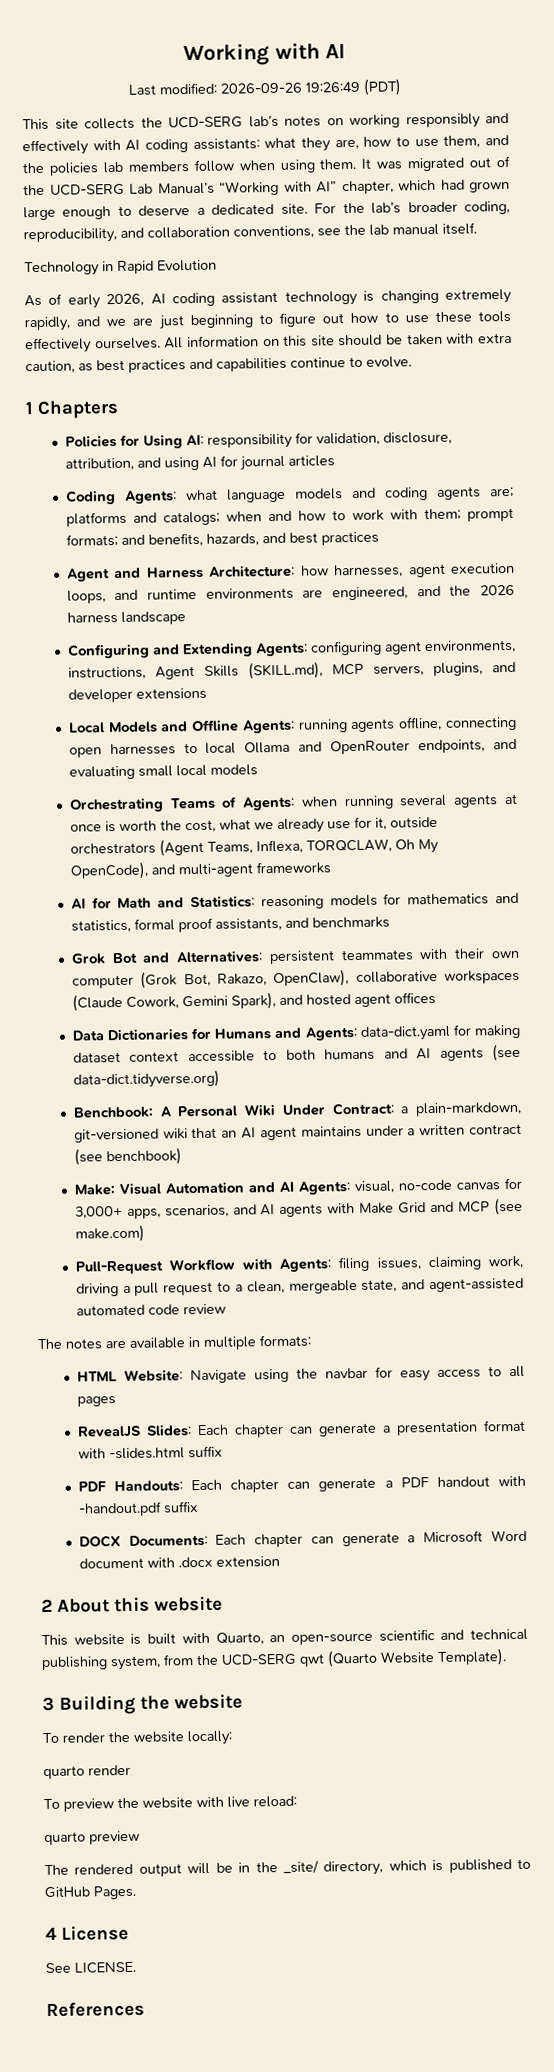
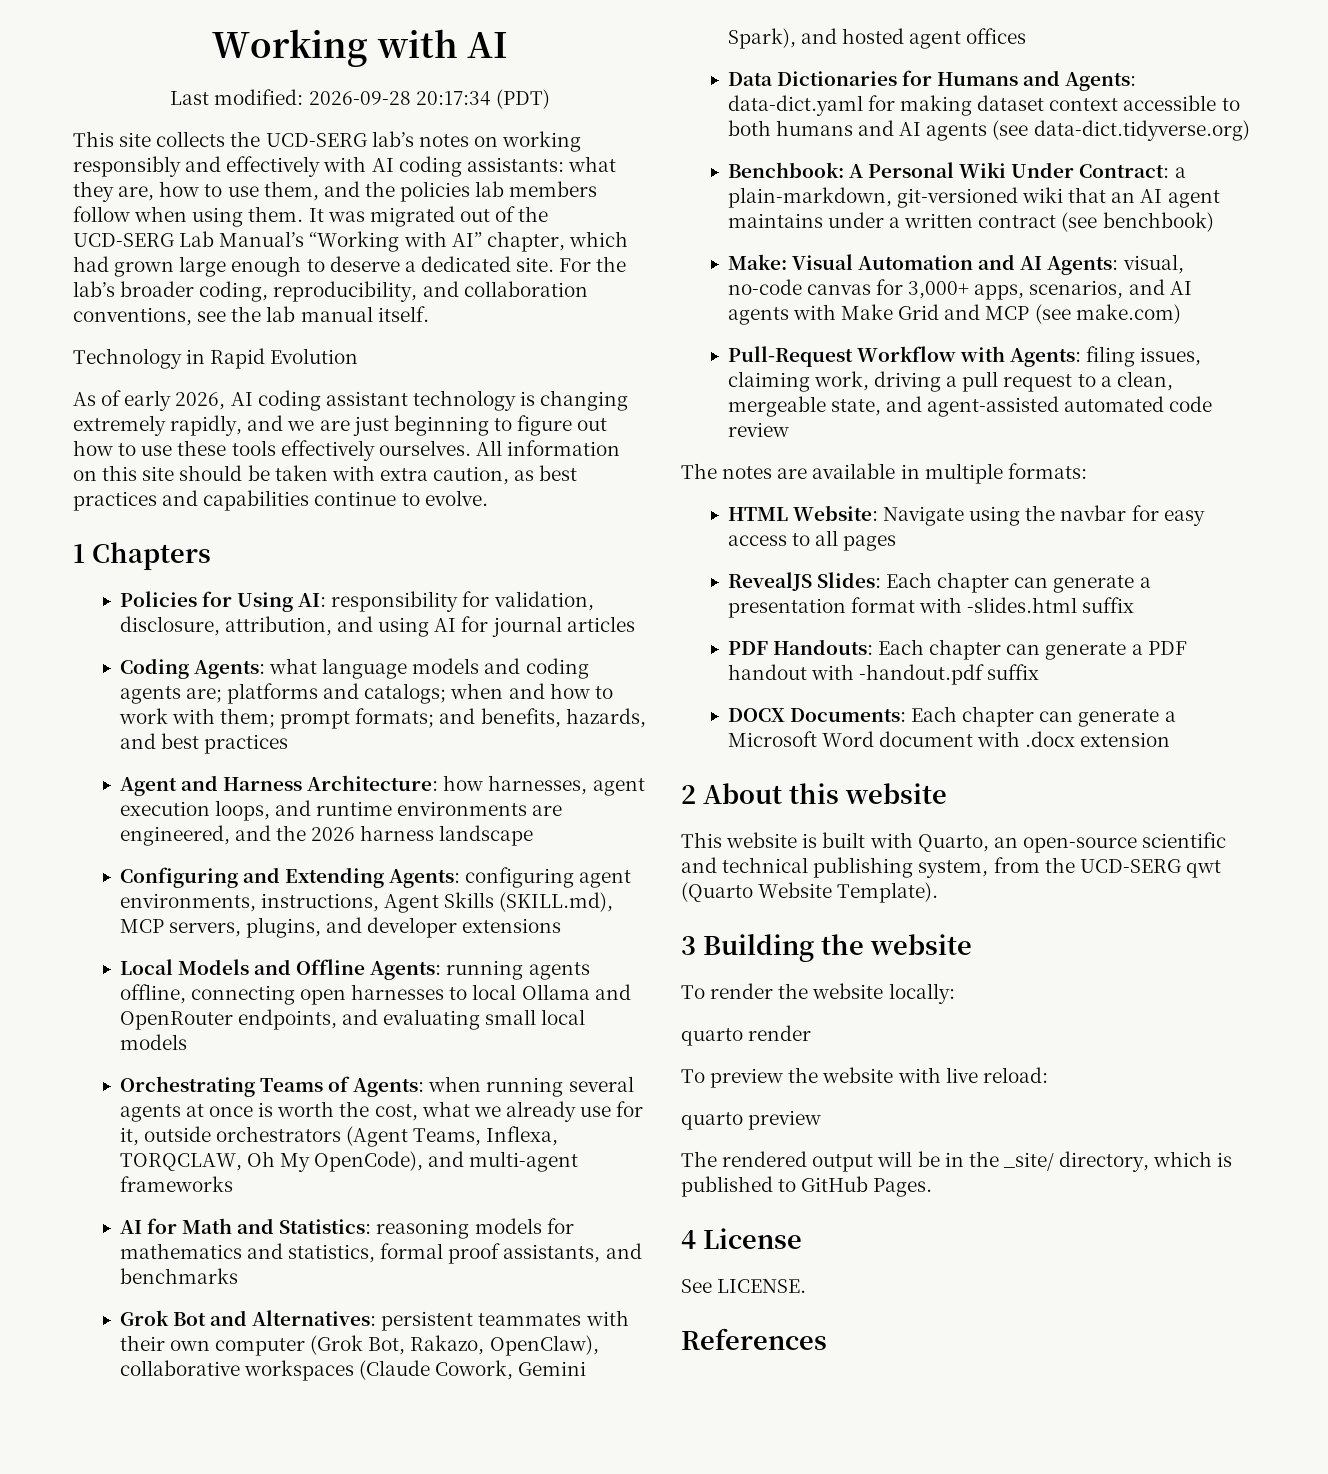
- Last modified: 2026-09-26 19:26:49 (PDT)
+ Last modified: 2026-09-28 20:17:34 (PDT)

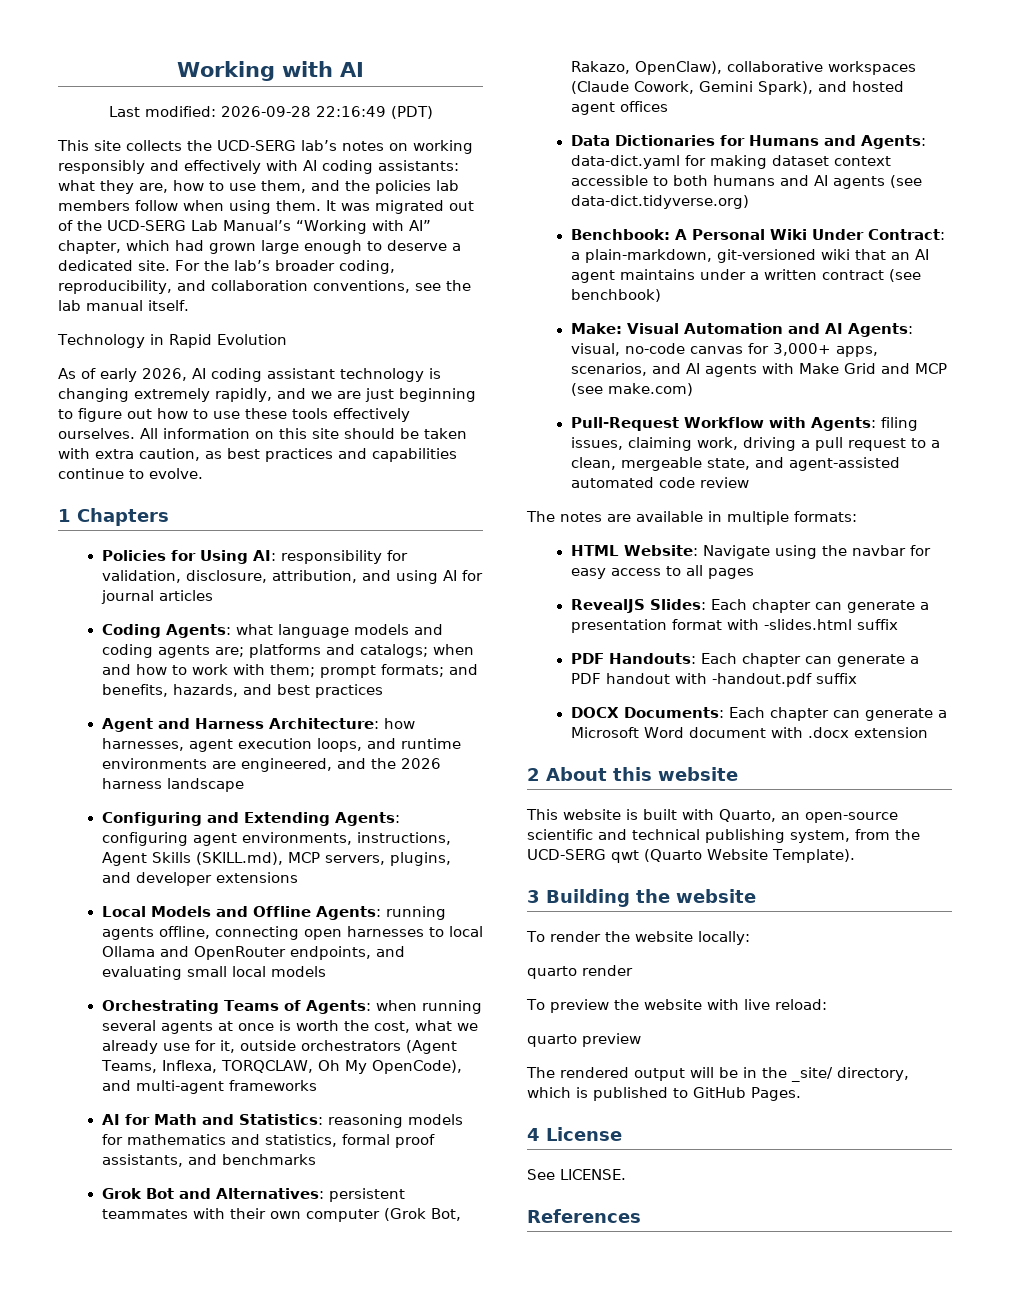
- Last modified: 2026-09-28 20:17:34 (PDT)
+ Last modified: 2026-09-28 22:16:49 (PDT)

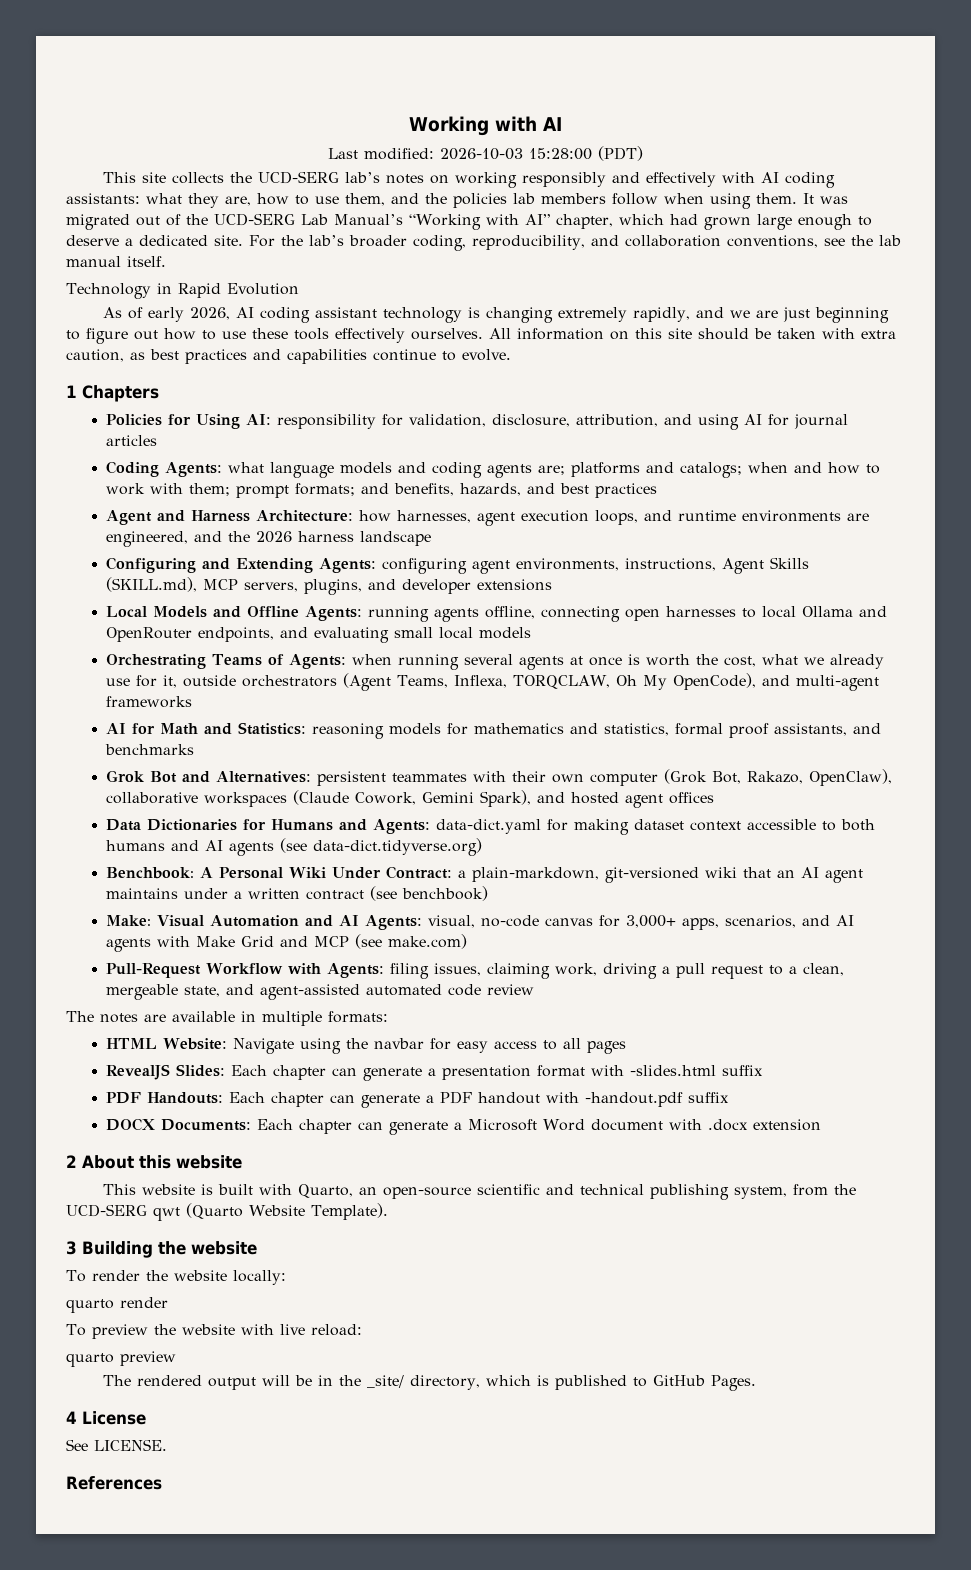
- Last modified: 2026-09-28 22:16:49 (PDT)
+ Last modified: 2026-10-03 15:28:00 (PDT)

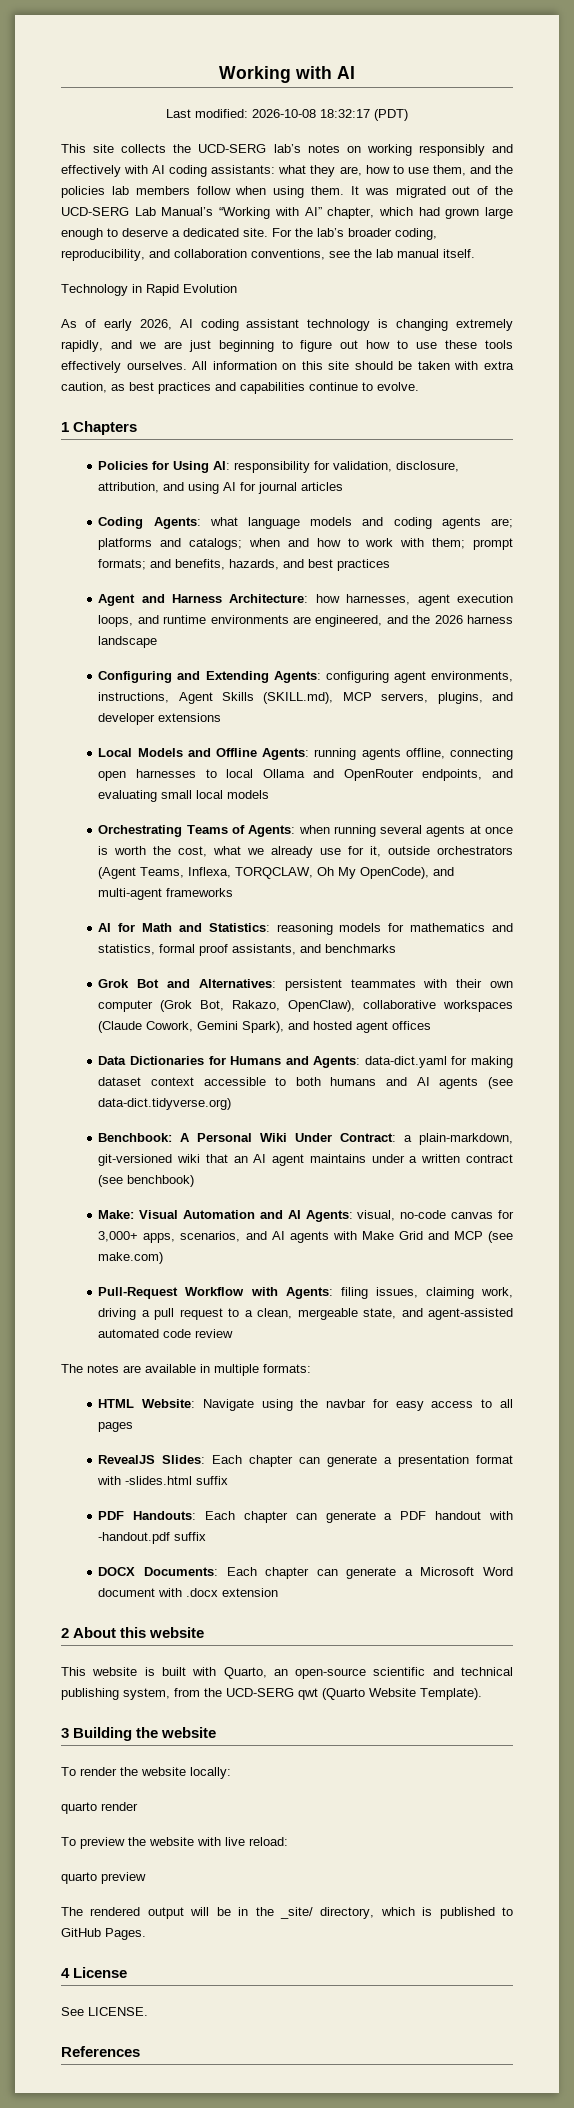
- Last modified: 2026-10-03 15:28:00 (PDT)
+ Last modified: 2026-10-08 18:32:17 (PDT)

